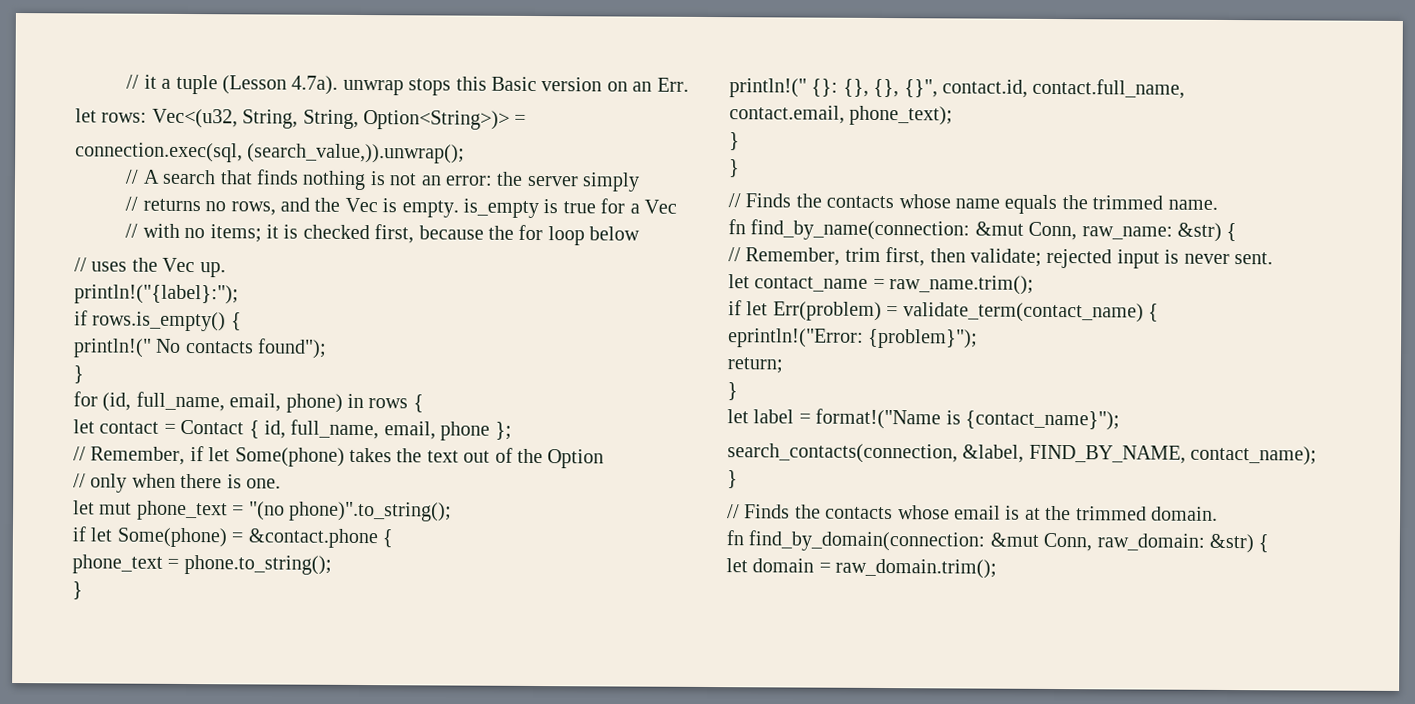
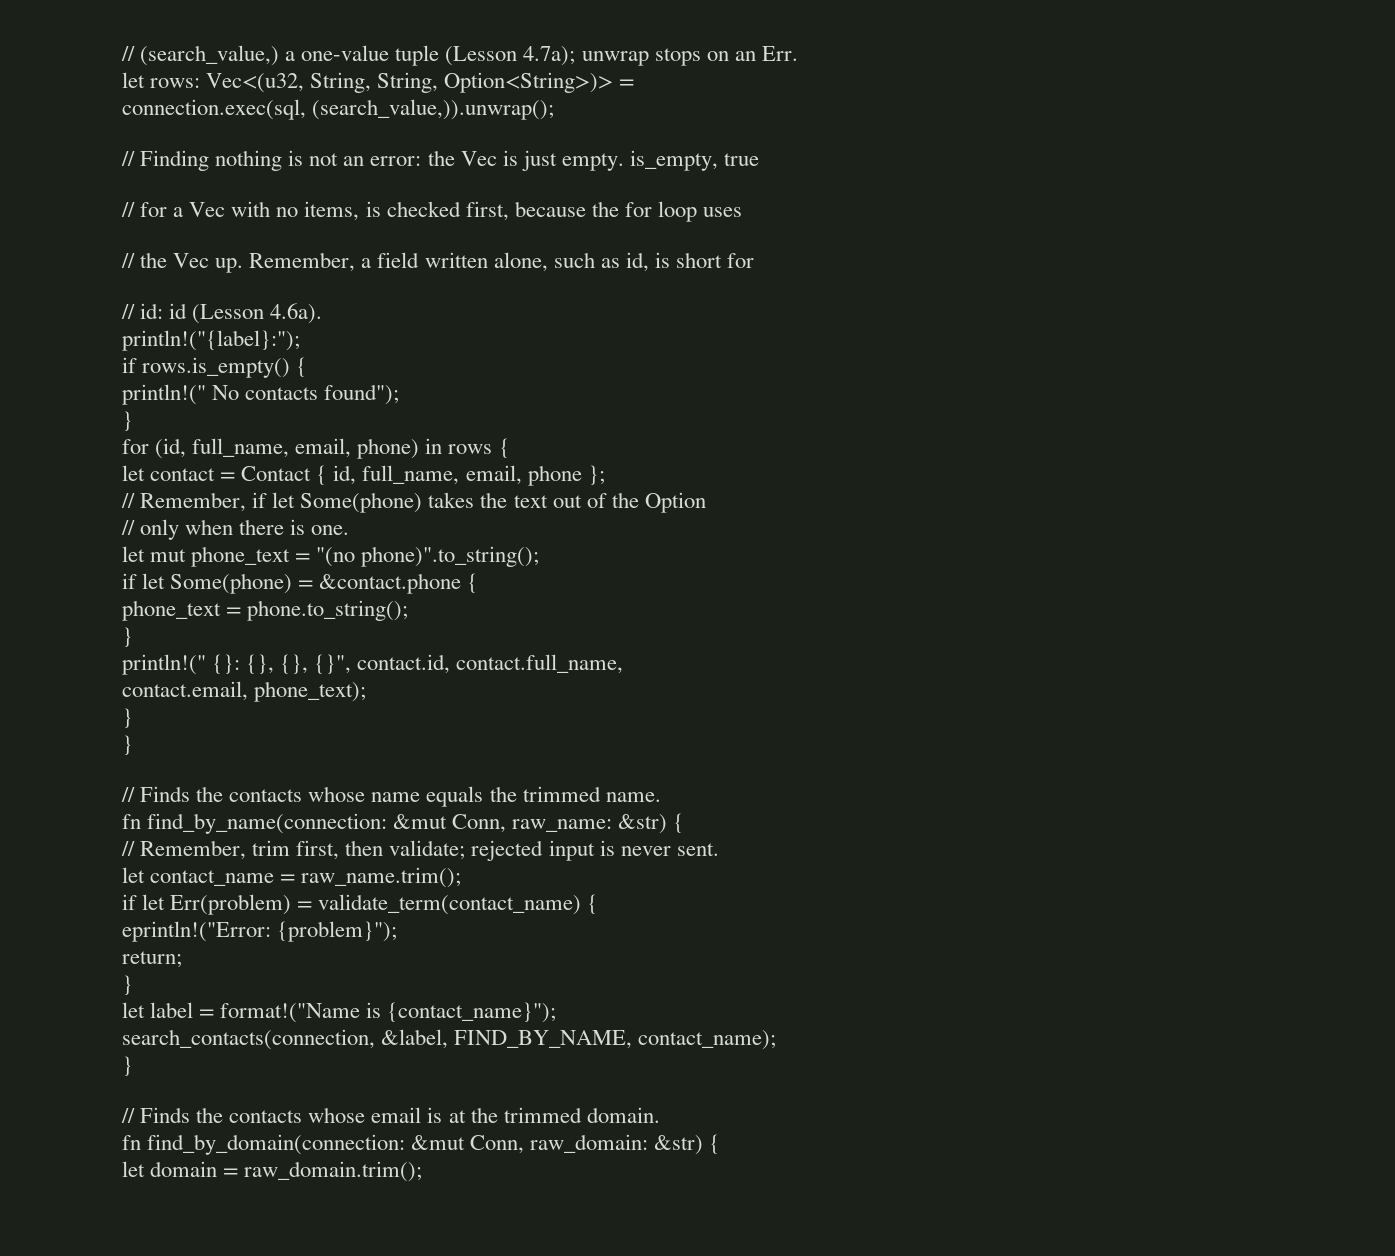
- // it a tuple (Lesson 4.7a). unwrap stops this Basic version on an Err.
+ // (search_value,) a one-value tuple (Lesson 4.7a); unwrap stops on an Err.
- // A search that finds nothing is not an error: the server simply
- // returns no rows, and the Vec is empty. is_empty is true for a Vec
- // with no items; it is checked first, because the for loop below
- // uses the Vec up.
+ // Finding nothing is not an error: the Vec is just empty. is_empty, true
+ // for a Vec with no items, is checked first, because the for loop uses
+ // the Vec up. Remember, a field written alone, such as id, is short for
+ // id: id (Lesson 4.6a).

